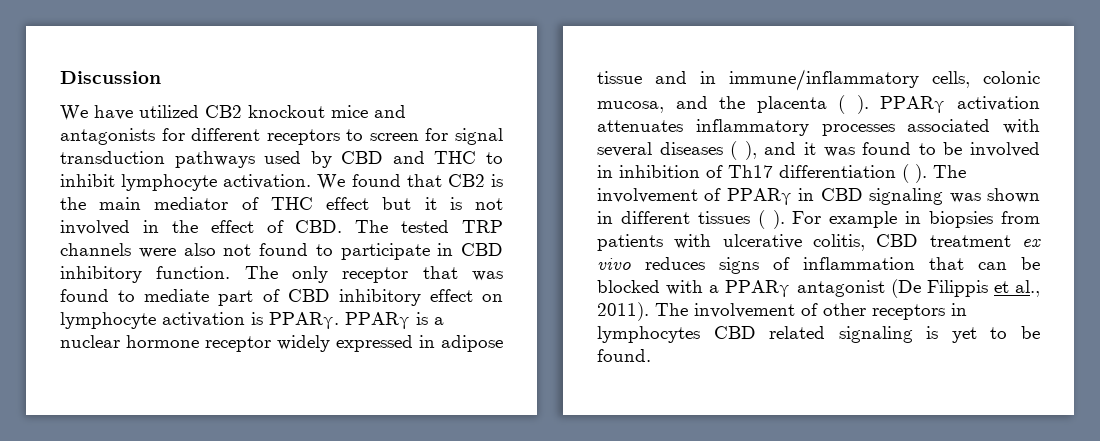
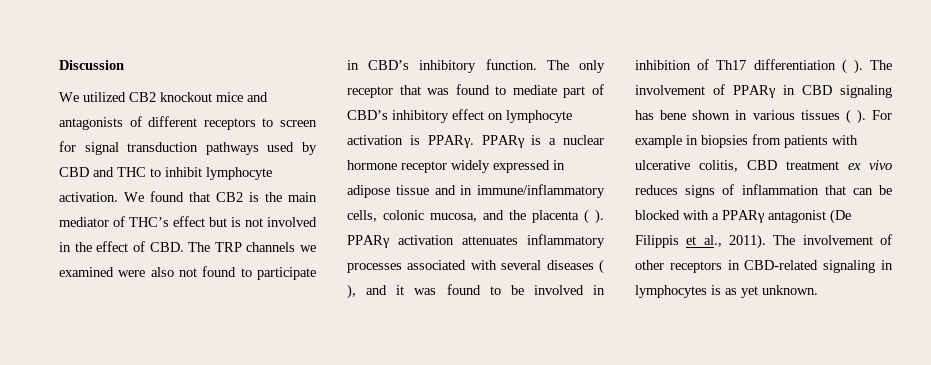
- We have utilized CB2 knockout mice and antagonists for different receptors to screen for signal transduction pathways used by CBD and THC to inhibit lymphocyte activation.
+ We utilized CB2 knockout mice and antagonists of different receptors to screen for signal transduction pathways used by CBD and THC to inhibit lymphocyte activation.
- We found that CB2 is the main mediator of THC effect but it is not involved in the effect of CBD. The tested TRP channels were also not found to participate in CBD inhibitory function.
+ We found that CB2 is the main mediator of THC’s effect but is not involved in the effect of CBD. The TRP channels we examined were also not found to participate in CBD’s inhibitory function.
- The only receptor that was found to mediate part of CBD inhibitory effect on lymphocyte activation is PPARγ.
+ The only receptor that was found to mediate part of CBD’s inhibitory effect on lymphocyte activation is PPARγ.
- The involvement of PPARγ in CBD signaling was shown in different tissues ( ).
+ The involvement of PPARγ in CBD signaling has bene shown in various tissues ( ).
- The involvement of other receptors in lymphocytes CBD related signaling is yet to be found.
+ The involvement of other receptors in CBD-related signaling in lymphocytes is as yet unknown.

